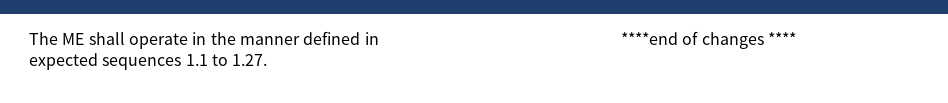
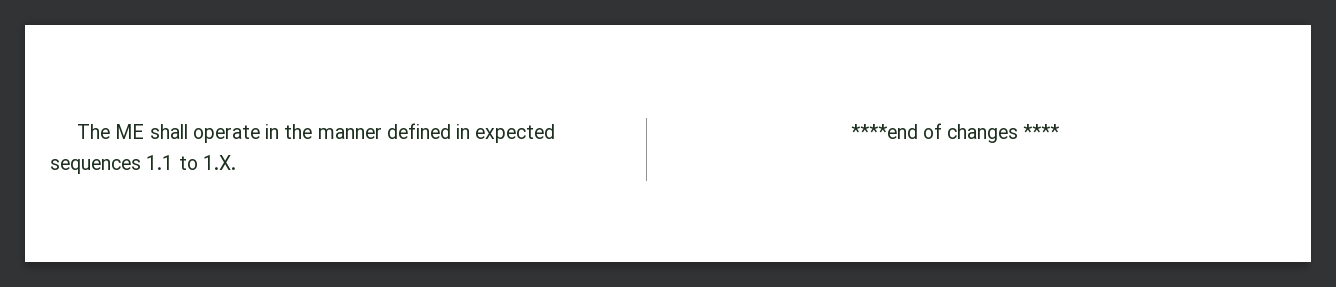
- The ME shall operate in the manner defined in expected sequences 1.1 to 1.27.
+ The ME shall operate in the manner defined in expected sequences 1.1 to 1.X.

